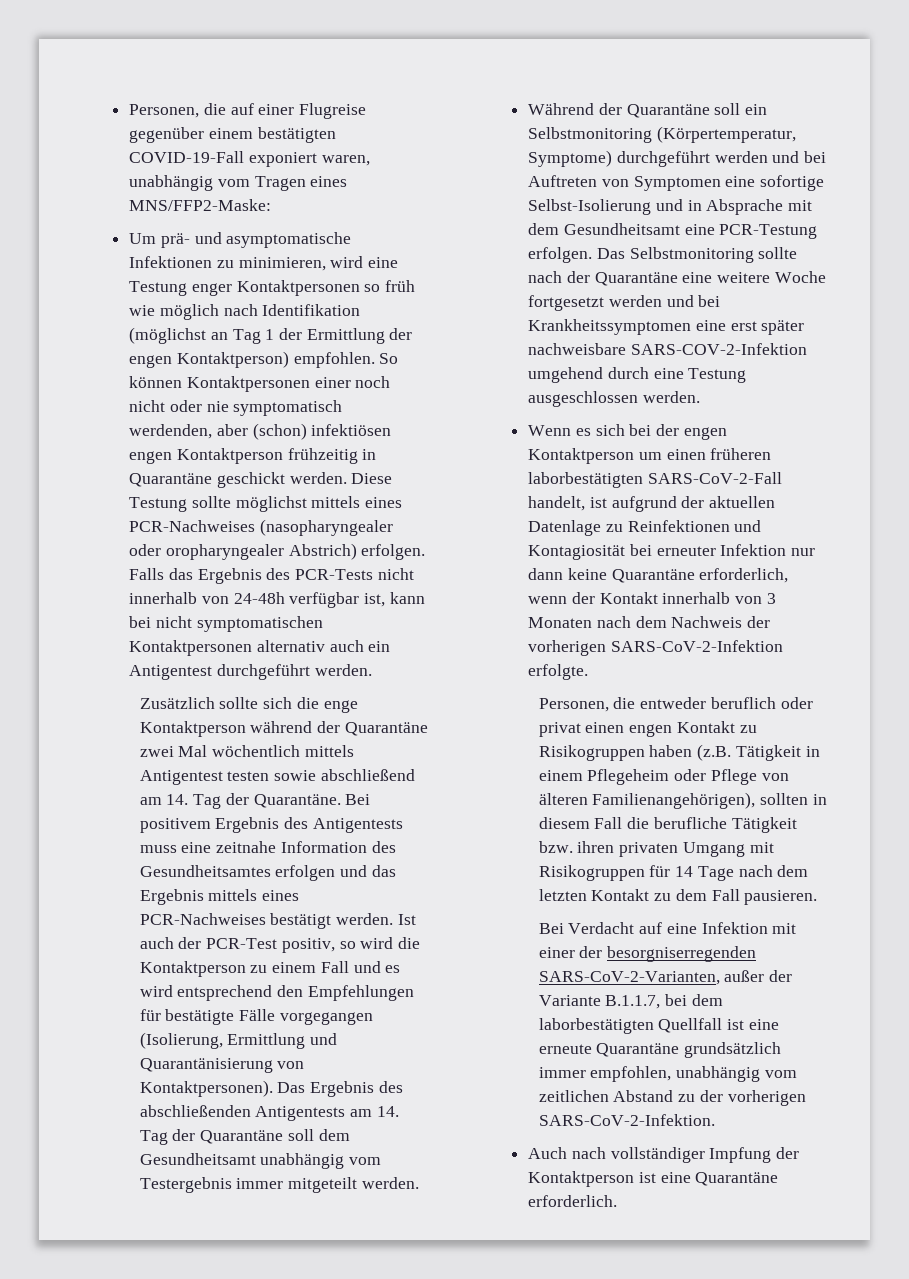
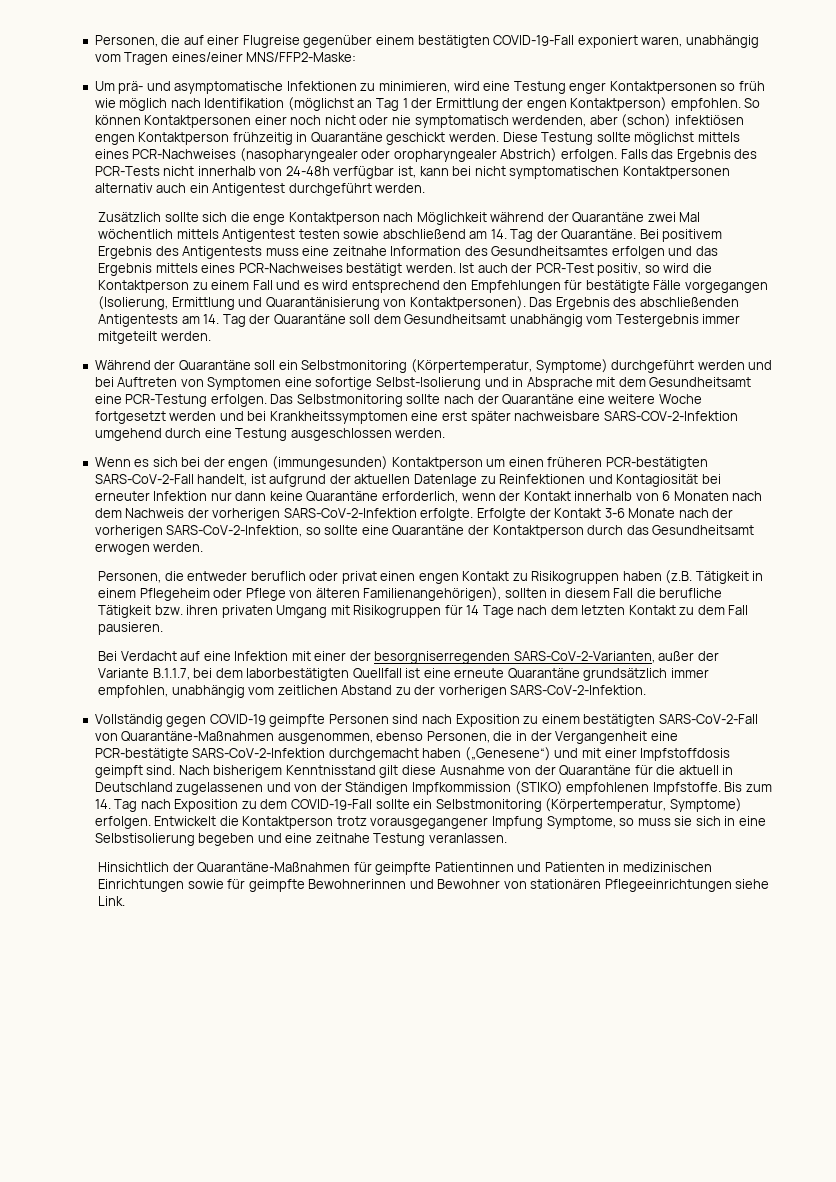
- Personen, die auf einer Flugreise gegenüber einem bestätigten COVID-19-Fall exponiert waren, unabhängig vom Tragen eines MNS/FFP2-Maske:
+ Personen, die auf einer Flugreise gegenüber einem bestätigten COVID-19-Fall exponiert waren, unabhängig vom Tragen eines/einer MNS/FFP2-Maske:
- Zusätzlich sollte sich die enge Kontaktperson während der Quarantäne zwei Mal wöchentlich mittels Antigentest testen sowie abschließend am 14. Tag der Quarantäne.
+ Zusätzlich sollte sich die enge Kontaktperson nach Möglichkeit während der Quarantäne zwei Mal wöchentlich mittels Antigentest testen sowie abschließend am 14. Tag der Quarantäne.
- Wenn es sich bei der engen Kontaktperson um einen früheren laborbestätigten SARS-CoV-2-Fall handelt, ist aufgrund der aktuellen Datenlage zu Reinfektionen und Kontagiosität bei erneuter Infektion nur dann keine Quarantäne erforderlich, wenn der Kontakt innerhalb von 3 Monaten nach dem Nachweis der vorherigen SARS-CoV-2-Infektion erfolgte.
+ Wenn es sich bei der engen (immungesunden) Kontaktperson um einen früheren PCR-bestätigten SARS-CoV-2-Fall handelt, ist aufgrund der aktuellen Datenlage zu Reinfektionen und Kontagiosität bei erneuter Infektion nur dann keine Quarantäne erforderlich, wenn der Kontakt innerhalb von 6 Monaten nach dem Nachweis der vorherigen SARS-CoV-2-Infektion erfolgte. Erfolgte der Kontakt 3-6 Monate nach der vorherigen SARS-CoV-2-Infektion, so sollte eine Quarantäne der Kontaktperson durch das Gesundheitsamt erwogen werden.
- Auch nach vollständiger Impfung der Kontaktperson ist eine Quarantäne erforderlich.
+ Vollständig gegen COVID-19 geimpfte Personen sind nach Exposition zu einem bestätigten SARS-CoV-2-Fall von Quarantäne-Maßnahmen ausgenommen, ebenso Personen, die in der Vergangenheit eine PCR-bestätigte SARS-CoV-2-Infektion durchgemacht haben („Genesene“) und mit einer Impfstoffdosis geimpft sind. Nach bisherigem Kenntnisstand gilt diese Ausnahme von der Quarantäne für die aktuell in Deutschland zugelassenen und von der Ständigen Impfkommission (STIKO) empfohlenen Impfstoffe. Bis zum 14. Tag nach Exposition zu dem COVID-19-Fall sollte ein Selbstmonitoring (Körpertemperatur, Symptome) erfolgen. Entwickelt die Kontaktperson trotz vorausgegangener Impfung Symptome, so muss sie sich in eine Selbstisolierung begeben und eine zeitnahe Testung veranlassen.
+ Hinsichtlich der Quarantäne-Maßnahmen für geimpfte Patientinnen und Patienten in medizinischen Einrichtungen sowie für geimpfte Bewohnerinnen und Bewohner von stationären Pflegeeinrichtungen siehe Link.

